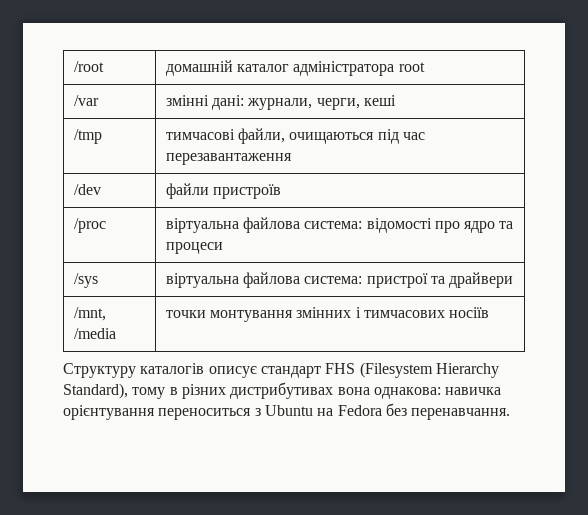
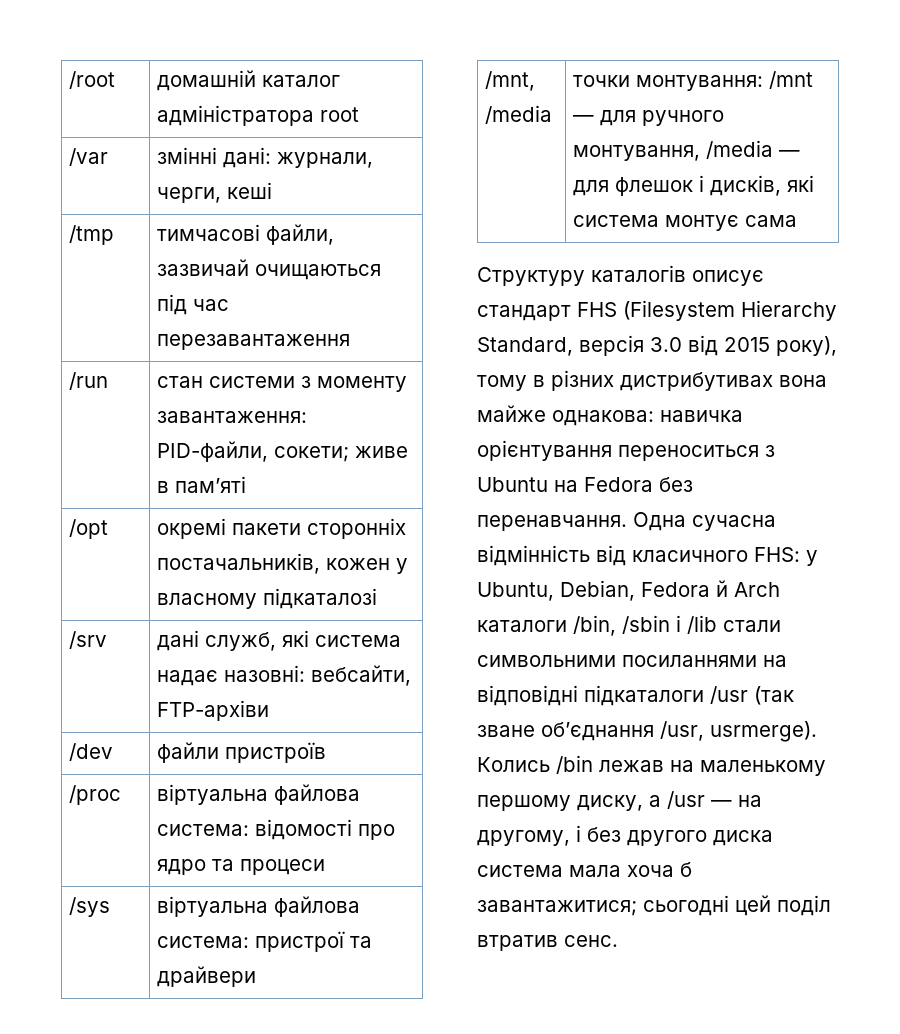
- /tmp | тимчасові файли, очищаються під час перезавантаження
+ /tmp | тимчасові файли, зазвичай очищаються під час перезавантаження
+ /run | стан системи з моменту завантаження: PID-файли, сокети; живе в пам’яті
+ /opt | окремі пакети сторонніх постачальників, кожен у власному підкаталозі
+ /srv | дані служб, які система надає назовні: вебсайти, FTP-архіви
- /mnt, /media | точки монтування змінних і тимчасових носіїв
+ /mnt, /media | точки монтування: /mnt — для ручного монтування, /media — для флешок і дисків, які система монтує сама
- Структуру каталогів описує стандарт FHS (Filesystem Hierarchy Standard), тому в різних дистрибутивах вона однакова: навичка орієнтування переноситься з Ubuntu на Fedora без перенавчання.
+ Структуру каталогів описує стандарт FHS (Filesystem Hierarchy Standard, версія 3.0 від 2015 року), тому в різних дистрибутивах вона майже однакова: навичка орієнтування переноситься з Ubuntu на Fedora без перенавчання.
+ Одна сучасна відмінність від класичного FHS: у Ubuntu, Debian, Fedora й Arch каталоги /bin, /sbin і /lib стали символьними посиланнями на відповідні підкаталоги /usr (так зване об’єднання /usr, usrmerge). Колись /bin лежав на маленькому першому диску, а /usr — на другому, і без другого диска система мала хоча б завантажитися; сьогодні цей поділ втратив сенс.

